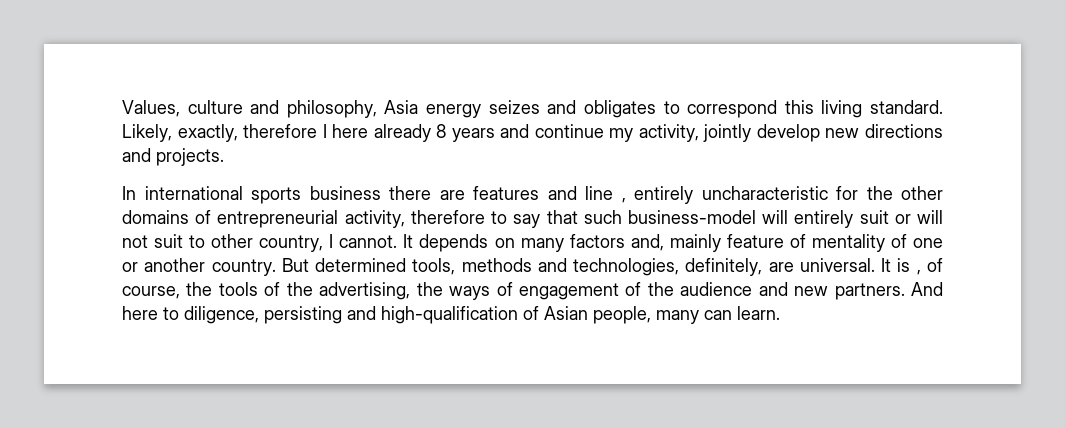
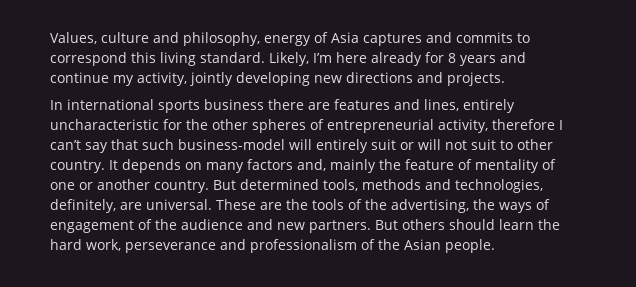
- Values, culture and philosophy, Asia energy seizes and obligates to correspond this living standard.
+ Values, culture and philosophy, energy of Asia captures and commits to correspond this living standard.
- Likely, exactly, therefore I here already 8 years and continue my activity, jointly develop new directions and projects.
+ Likely, I’m here already for 8 years and continue my activity, jointly developing new directions and projects.
- In international sports business there are features and line , entirely uncharacteristic for the other domains of entrepreneurial activity, therefore to say that such business-model will entirely suit or will not suit to other country, I cannot.
+ In international sports business there are features and lines, entirely uncharacteristic for the other spheres of entrepreneurial activity, therefore I can’t say that such business-model will entirely suit or will not suit to other country.
- It depends on many factors and, mainly feature of mentality of one or another country.
+ It depends on many factors and, mainly the feature of mentality of one or another country.
- It is , of course, the tools of the advertising, the ways of engagement of the audience and new partners.
+ These are the tools of the advertising, the ways of engagement of the audience and new partners.
- And here to diligence, persisting and high-qualification of Asian people, many can learn.
+ But others should learn the hard work, perseverance and professionalism of the Asian people.

